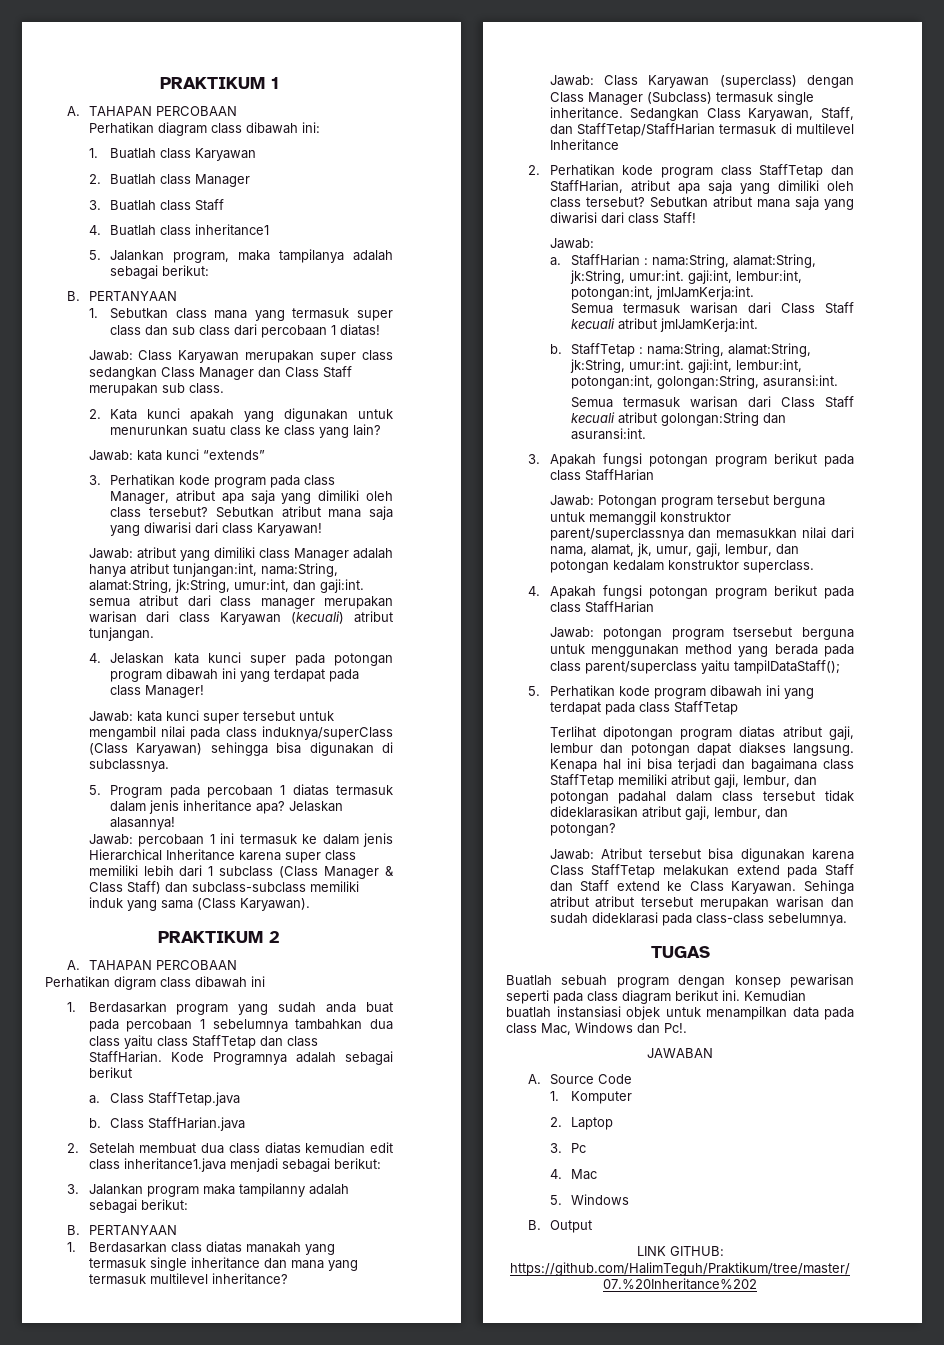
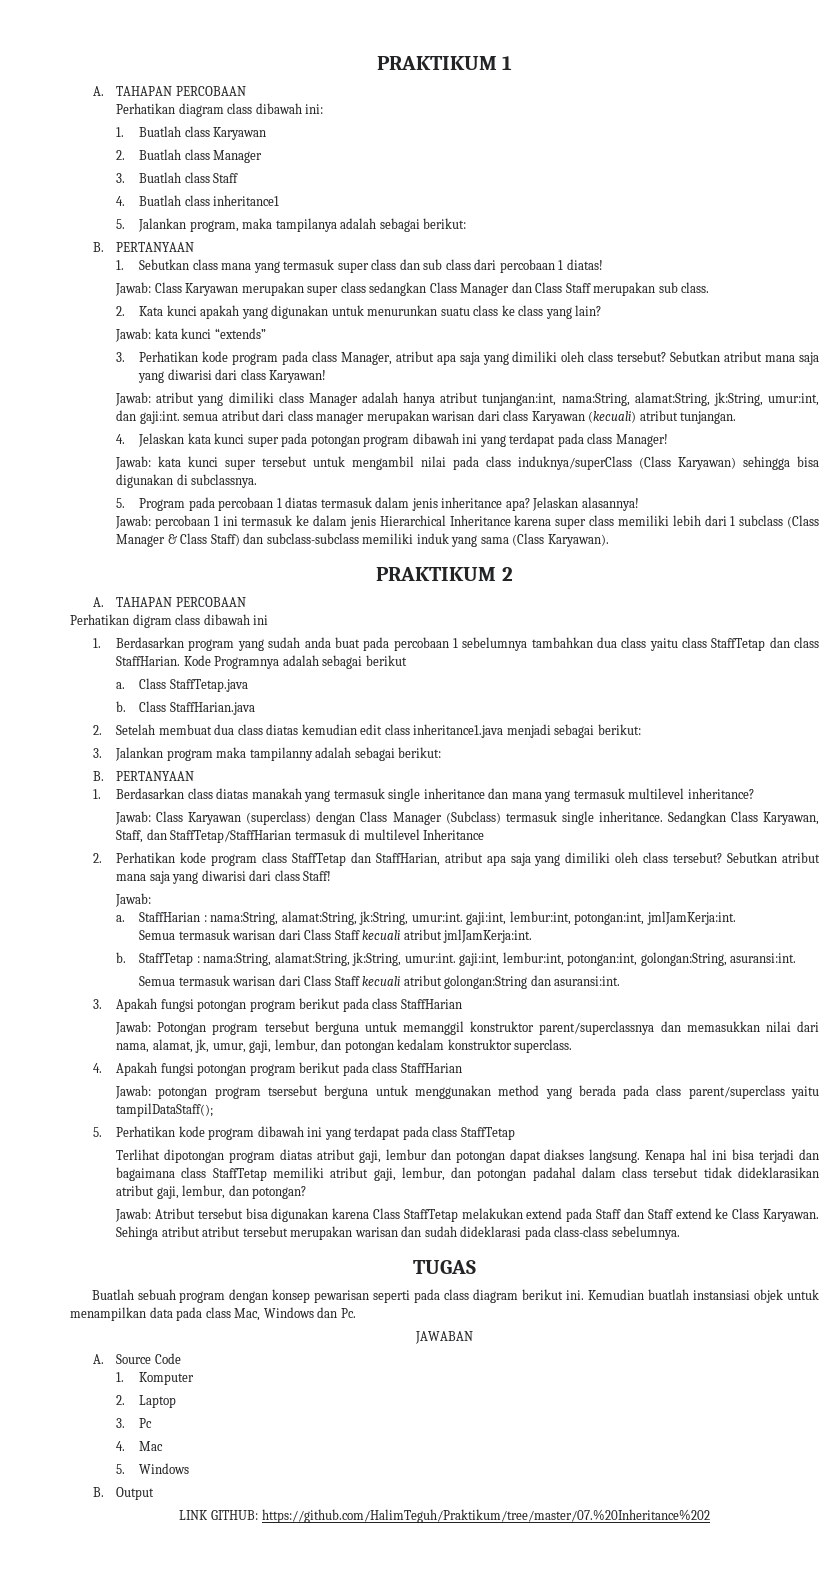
- Kemudian buatlah instansiasi objek untuk menampilkan data pada class Mac, Windows dan Pc!.
+ Kemudian buatlah instansiasi objek untuk menampilkan data pada class Mac, Windows dan Pc.

